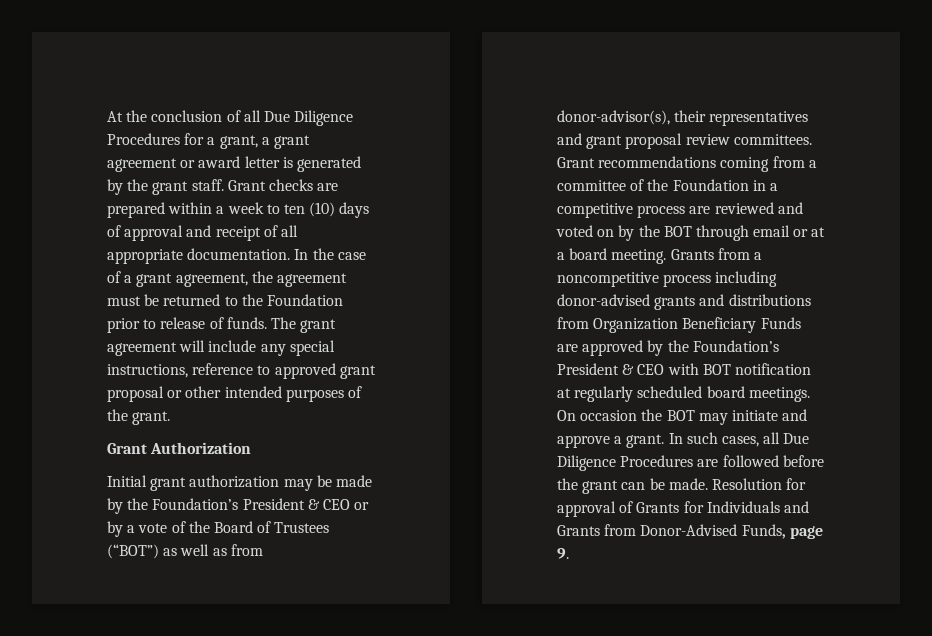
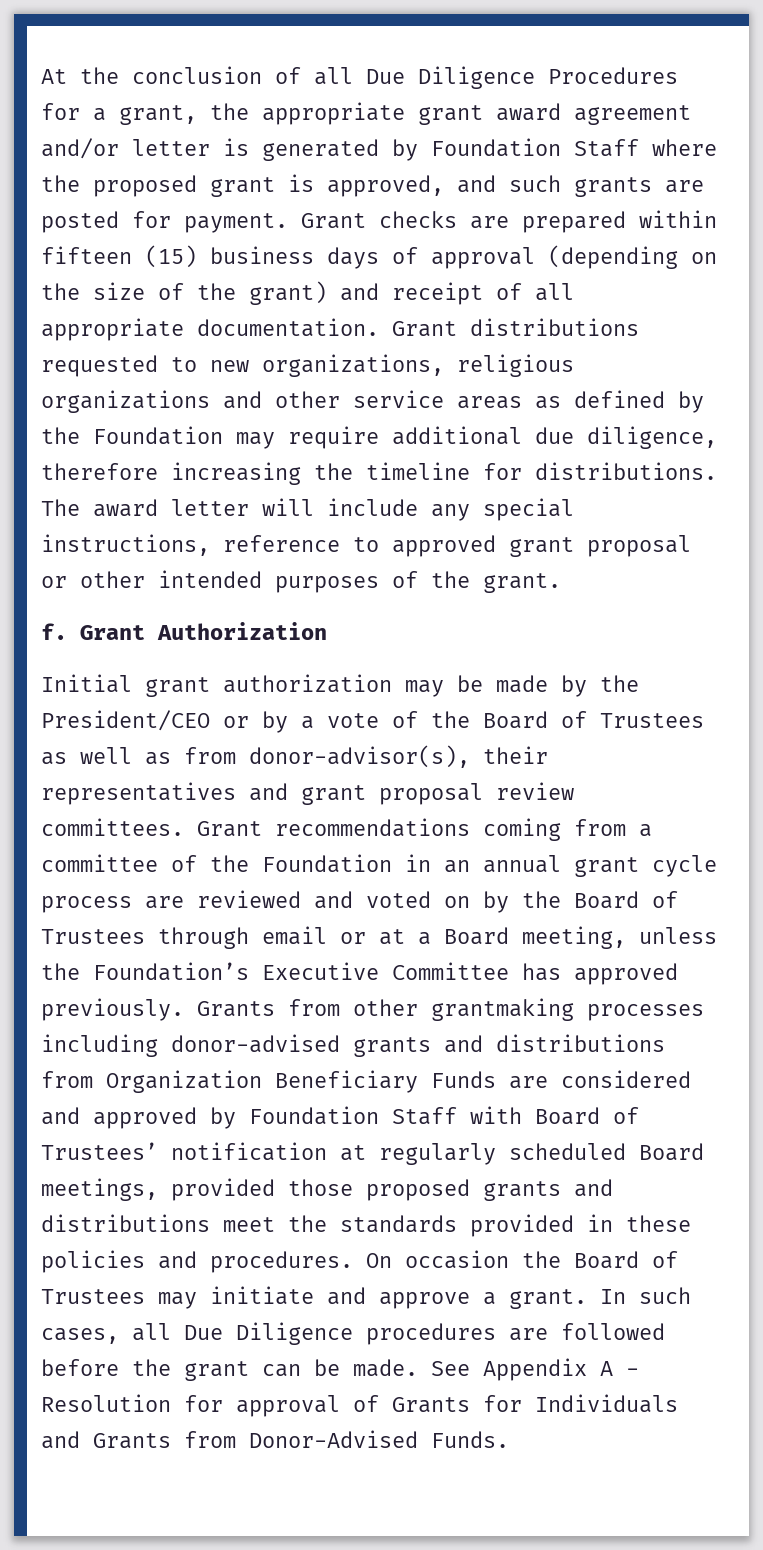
- At the conclusion of all Due Diligence Procedures for a grant, a grant agreement or award letter is generated by the grant staff.
+ At the conclusion of all Due Diligence Procedures for a grant, the appropriate grant award agreement and/or letter is generated by Foundation Staff where the proposed grant is approved, and such grants are posted for payment.
- Grant checks are prepared within a week to ten (10) days of approval and receipt of all appropriate documentation.
+ Grant checks are prepared within fifteen (15) business days of approval (depending on the size of the grant) and receipt of all appropriate documentation.
- In the case of a grant agreement, the agreement must be returned to the Foundation prior to release of funds. The grant agreement will include any special instructions, reference to approved grant proposal or other intended purposes of the grant.
+ Grant distributions requested to new organizations, religious organizations and other service areas as defined by the Foundation may require additional due diligence, therefore increasing the timeline for distributions. The award letter will include any special instructions, reference to approved grant proposal or other intended purposes of the grant.
+ f.
- Initial grant authorization may be made by the Foundation’s President & CEO or by a vote of the Board of Trustees (“BOT”) as well as from donor-advisor(s), their representatives and grant proposal review committees.
+ Initial grant authorization may be made by the President/CEO or by a vote of the Board of Trustees as well as from donor-advisor(s), their representatives and grant proposal review committees.
- Grant recommendations coming from a committee of the Foundation in a competitive process are reviewed and voted on by the BOT through email or at a board meeting. Grants from a noncompetitive process including donor-advised grants and distributions from Organization Beneficiary Funds are approved by the Foundation’s President & CEO with BOT notification at regularly scheduled board meetings. On occasion the BOT may initiate and approve a grant.
+ Grant recommendations coming from a committee of the Foundation in an annual grant cycle process are reviewed and voted on by the Board of Trustees through email or at a Board meeting, unless the Foundation’s Executive Committee has approved previously. Grants from other grantmaking processes including donor-advised grants and distributions from Organization Beneficiary Funds are considered and approved by Foundation Staff with Board of Trustees’ notification at regularly scheduled Board meetings, provided those proposed grants and distributions meet the standards provided in these policies and procedures. On occasion the Board of Trustees may initiate and approve a grant.
- In such cases, all Due Diligence Procedures are followed before the grant can be made.
+ In such cases, all Due Diligence procedures are followed before the grant can be made.
- Resolution for approval of Grants for Individuals and Grants from Donor-Advised Funds, page 9.
+ See Appendix A - Resolution for approval of Grants for Individuals and Grants from Donor-Advised Funds.

